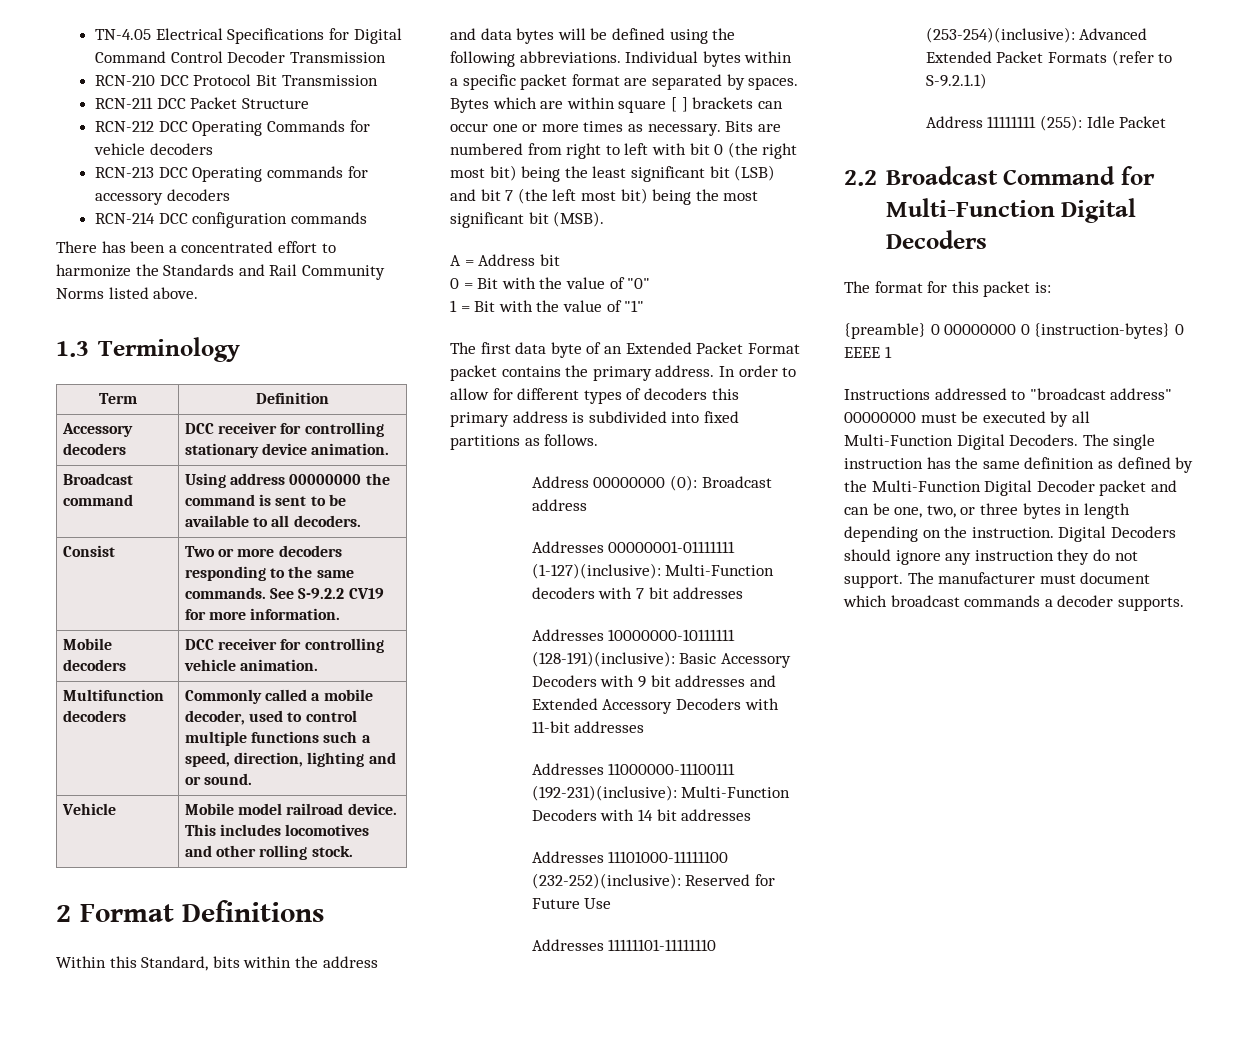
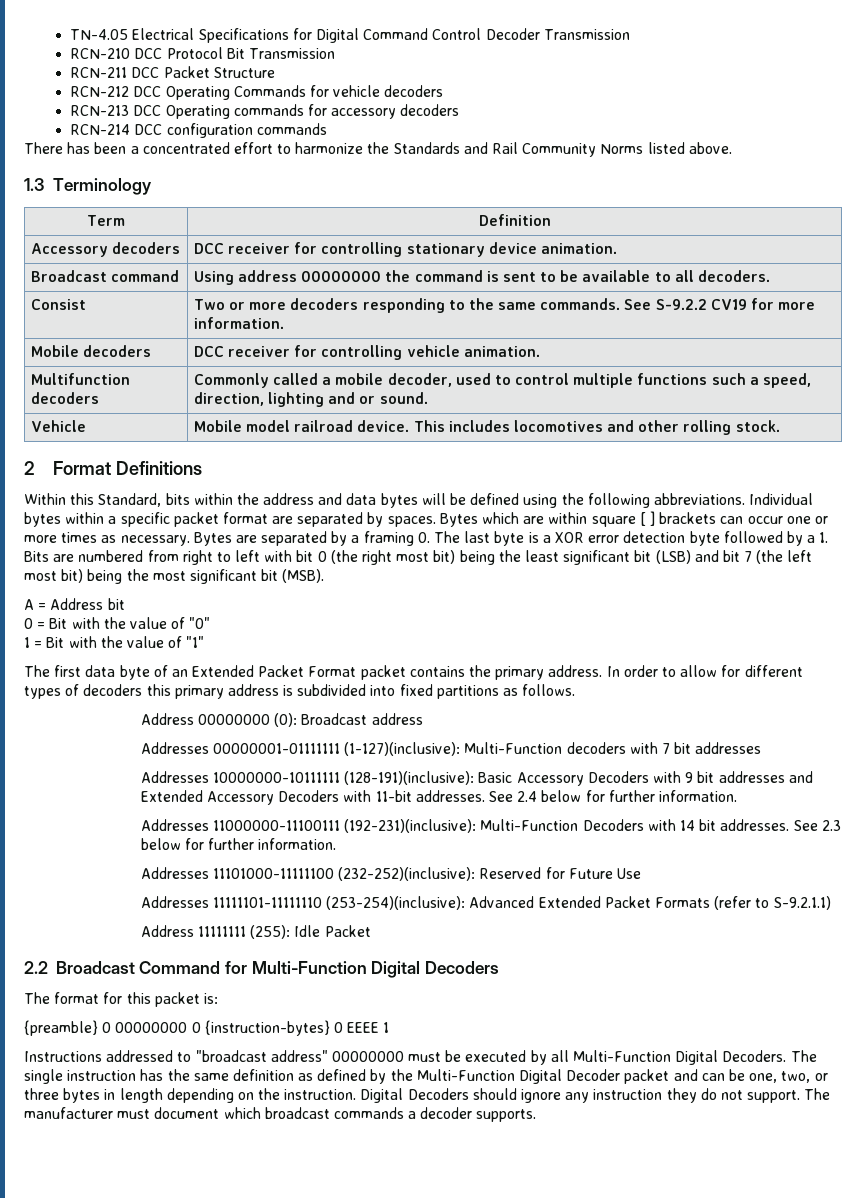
- Bits are numbered from right to left with bit 0 (the right most bit) being the least significant bit (LSB) and bit 7 (the left most bit) being the most significant bit (MSB).
+ Bytes are separated by a framing 0. The last byte is a XOR error detection byte followed by a 1. Bits are numbered from right to left with bit 0 (the right most bit) being the least significant bit (LSB) and bit 7 (the left most bit) being the most significant bit (MSB).
- Addresses 10000000-10111111 (128-191)(inclusive): Basic Accessory Decoders with 9 bit addresses and Extended Accessory Decoders with 11-bit addresses
+ Addresses 10000000-10111111 (128-191)(inclusive): Basic Accessory Decoders with 9 bit addresses and Extended Accessory Decoders with 11-bit addresses. See 2.4 below for further information.
- Addresses 11000000-11100111 (192-231)(inclusive): Multi-Function Decoders with 14 bit addresses
+ Addresses 11000000-11100111 (192-231)(inclusive): Multi-Function Decoders with 14 bit addresses. See 2.3 below for further information.

